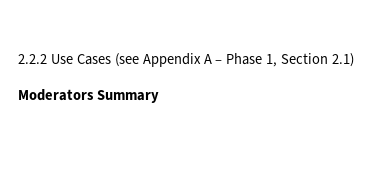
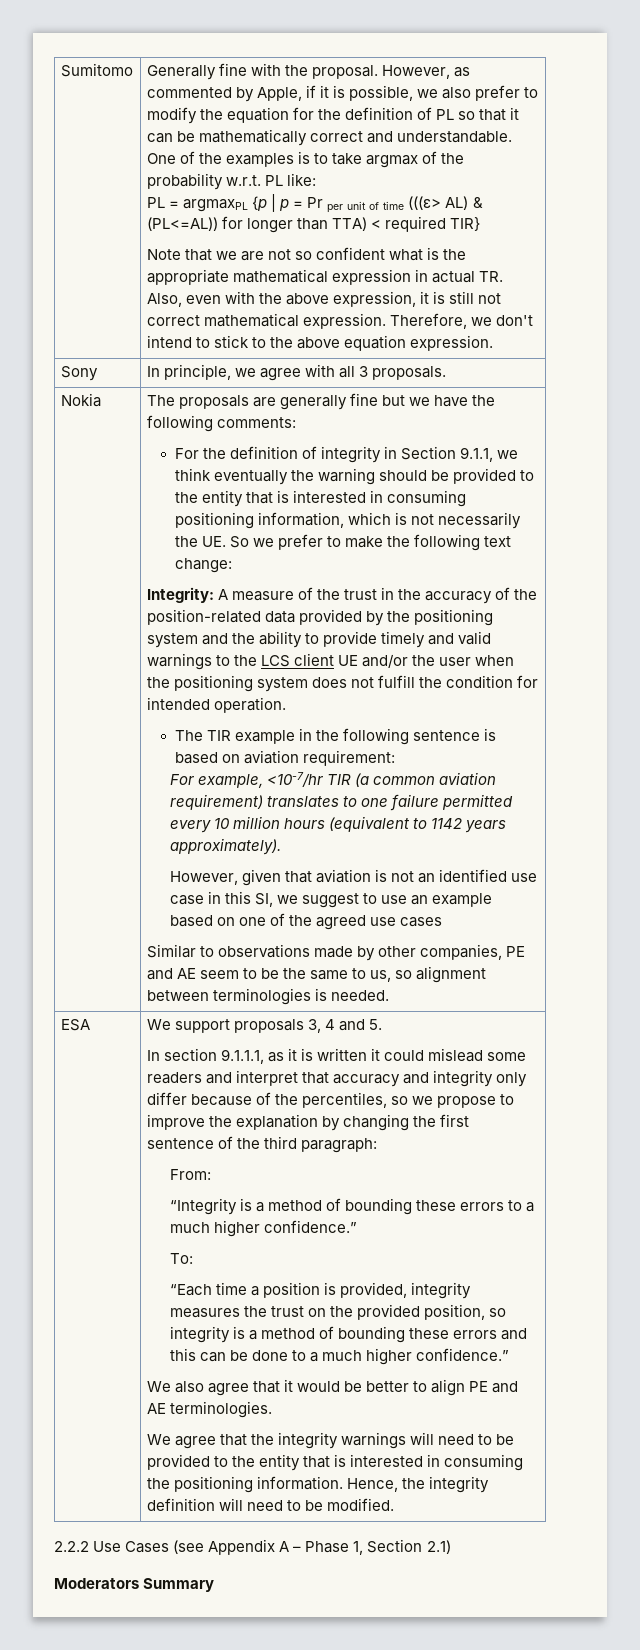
+ Sumitomo | Generally fine with the proposal. However, as commented by Apple, if it is possible, we also prefer to modify the equation for the definition of PL so that it can be mathematically correct and understandable. One of the examples is to take argmax of the probability w.r.t. PL like:
+ PL = argmaxPL {p | p = Pr per unit of time (((ε> AL) & (PL<=AL)) for longer than TTA) < required TIR}
+ Note that we are not so confident what is the appropriate mathematical expression in actual TR. Also, even with the above expression, it is still not correct mathematical expression. Therefore, we don't intend to stick to the above equation expression.
+ Sony | In principle, we agree with all 3 proposals.
+ Nokia | The proposals are generally fine but we have the following comments:
+ For the definition of integrity in Section 9.1.1, we think eventually the warning should be provided to the entity that is interested in consuming positioning information, which is not necessarily the UE. So we prefer to make the following text change:
+ Integrity: A measure of the trust in the accuracy of the position-related data provided by the positioning system and the ability to provide timely and valid warnings to the LCS client UE and/or the user when the positioning system does not fulfill the condition for intended operation.
+ The TIR example in the following sentence is based on aviation requirement:
+ For example, <10-7/hr TIR (a common aviation requirement) translates to one failure permitted every 10 million hours (equivalent to 1142 years approximately).
+ However, given that aviation is not an identified use case in this SI, we suggest to use an example based on one of the agreed use cases
+ Similar to observations made by other companies, PE and AE seem to be the same to us, so alignment between terminologies is needed.
+ ESA | We support proposals 3, 4 and 5.
+ In section 9.1.1.1, as it is written it could mislead some readers and interpret that accuracy and integrity only differ because of the percentiles, so we propose to improve the explanation by changing the first sentence of the third paragraph:
+ From:
+ “Integrity is a method of bounding these errors to a much higher confidence.”
+ To:
+ “Each time a position is provided, integrity measures the trust on the provided position, so integrity is a method of bounding these errors and this can be done to a much higher confidence.”
+ We also agree that it would be better to align PE and AE terminologies.
+ We agree that the integrity warnings will need to be provided to the entity that is interested in consuming the positioning information. Hence, the integrity definition will need to be modified.

